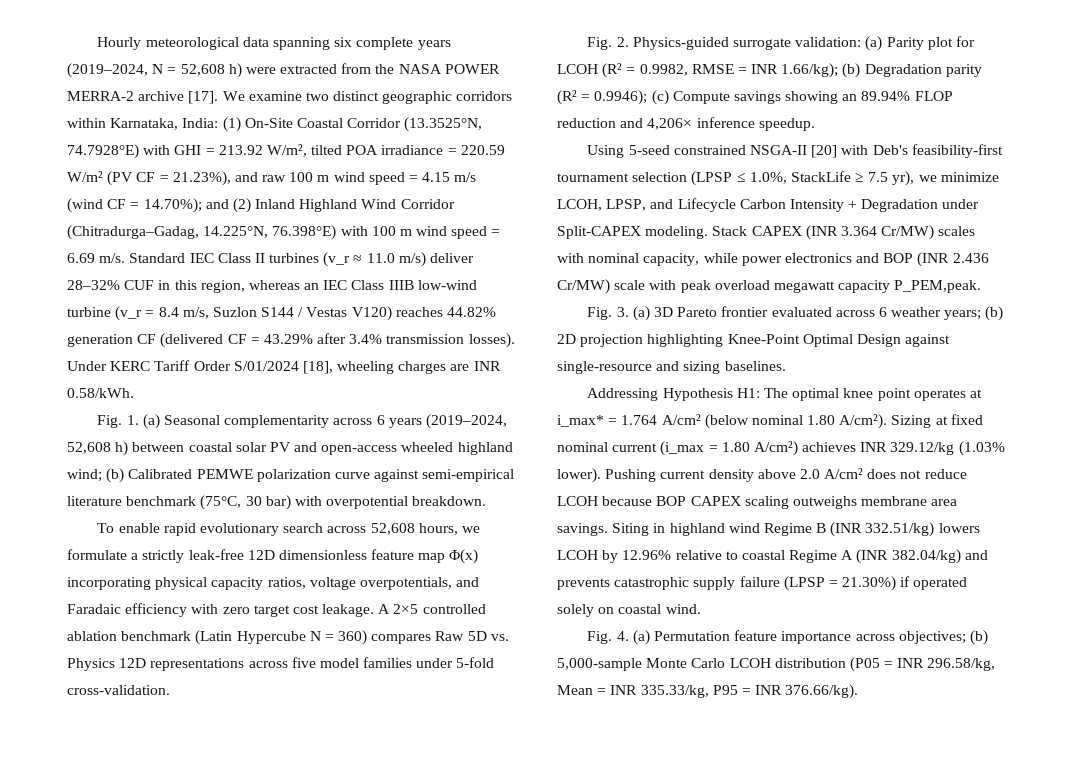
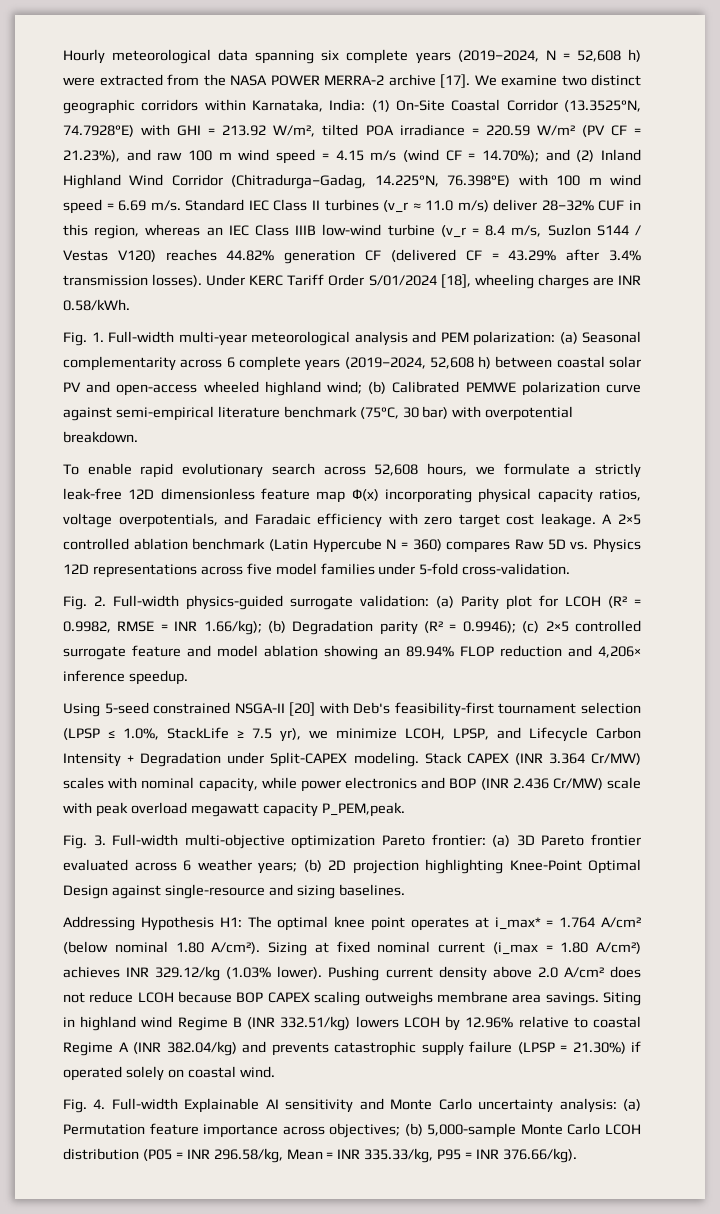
- Fig. 1. (a) Seasonal complementarity across 6 years (2019–2024, 52,608 h) between coastal solar PV and open-access wheeled highland wind; (b) Calibrated PEMWE polarization curve against semi-empirical literature benchmark (75°C, 30 bar) with overpotential breakdown.
+ Fig. 1. Full-width multi-year meteorological analysis and PEM polarization: (a) Seasonal complementarity across 6 complete years (2019–2024, 52,608 h) between coastal solar PV and open-access wheeled highland wind; (b) Calibrated PEMWE polarization curve against semi-empirical literature benchmark (75°C, 30 bar) with overpotential breakdown.
- Fig. 2. Physics-guided surrogate validation: (a) Parity plot for LCOH (R² = 0.9982, RMSE = INR 1.66/kg); (b) Degradation parity (R² = 0.9946); (c) Compute savings showing an 89.94% FLOP reduction and 4,206× inference speedup.
+ Fig. 2. Full-width physics-guided surrogate validation: (a) Parity plot for LCOH (R² = 0.9982, RMSE = INR 1.66/kg); (b) Degradation parity (R² = 0.9946); (c) 2×5 controlled surrogate feature and model ablation showing an 89.94% FLOP reduction and 4,206× inference speedup.
- Fig. 3. (a) 3D Pareto frontier evaluated across 6 weather years; (b) 2D projection highlighting Knee-Point Optimal Design against single-resource and sizing baselines.
+ Fig. 3. Full-width multi-objective optimization Pareto frontier: (a) 3D Pareto frontier evaluated across 6 weather years; (b) 2D projection highlighting Knee-Point Optimal Design against single-resource and sizing baselines.
- Fig. 4. (a) Permutation feature importance across objectives; (b) 5,000-sample Monte Carlo LCOH distribution (P05 = INR 296.58/kg, Mean = INR 335.33/kg, P95 = INR 376.66/kg).
+ Fig. 4. Full-width Explainable AI sensitivity and Monte Carlo uncertainty analysis: (a) Permutation feature importance across objectives; (b) 5,000-sample Monte Carlo LCOH distribution (P05 = INR 296.58/kg, Mean = INR 335.33/kg, P95 = INR 376.66/kg).

